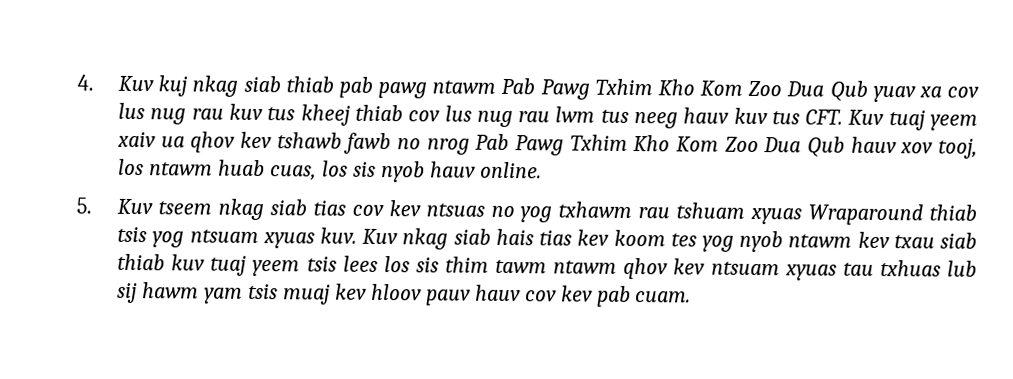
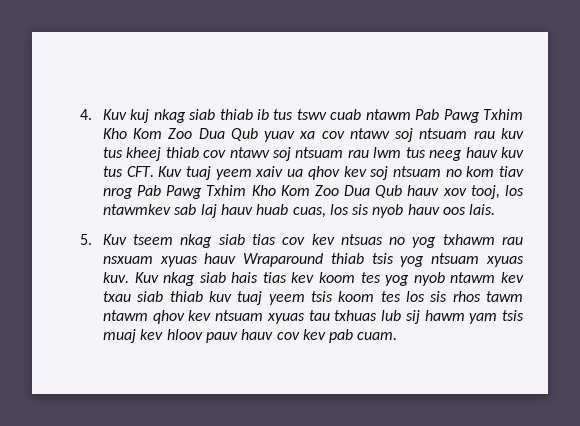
- 4. Kuv kuj nkag siab thiab pab pawg ntawm Pab Pawg Txhim Kho Kom Zoo Dua Qub yuav xa cov lus nug rau kuv tus kheej thiab cov lus nug rau lwm tus neeg hauv kuv tus CFT. Kuv tuaj yeem xaiv ua qhov kev tshawb fawb no nrog Pab Pawg Txhim Kho Kom Zoo Dua Qub hauv xov tooj, los ntawm huab cuas, los sis nyob hauv online.
+ 4. Kuv kuj nkag siab thiab ib tus tswv cuab ntawm Pab Pawg Txhim Kho Kom Zoo Dua Qub yuav xa cov ntawv soj ntsuam rau kuv tus kheej thiab cov ntawv soj ntsuam rau lwm tus neeg hauv kuv tus CFT. Kuv tuaj yeem xaiv ua qhov kev soj ntsuam no kom tiav nrog Pab Pawg Txhim Kho Kom Zoo Dua Qub hauv xov tooj, los ntawmkev sab laj hauv huab cuas, los sis nyob hauv oos lais.
- 5. Kuv tseem nkag siab tias cov kev ntsuas no yog txhawm rau tshuam xyuas Wraparound thiab tsis yog ntsuam xyuas kuv.
+ 5. Kuv tseem nkag siab tias cov kev ntsuas no yog txhawm rau nsxuam xyuas hauv Wraparound thiab tsis yog ntsuam xyuas kuv.
- Kuv nkag siab hais tias kev koom tes yog nyob ntawm kev txau siab thiab kuv tuaj yeem tsis lees los sis thim tawm ntawm qhov kev ntsuam xyuas tau txhuas lub sij hawm yam tsis muaj kev hloov pauv hauv cov kev pab cuam.
+ Kuv nkag siab hais tias kev koom tes yog nyob ntawm kev txau siab thiab kuv tuaj yeem tsis koom tes los sis rhos tawm ntawm qhov kev ntsuam xyuas tau txhuas lub sij hawm yam tsis muaj kev hloov pauv hauv cov kev pab cuam.

